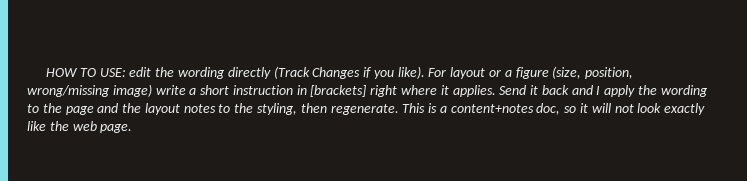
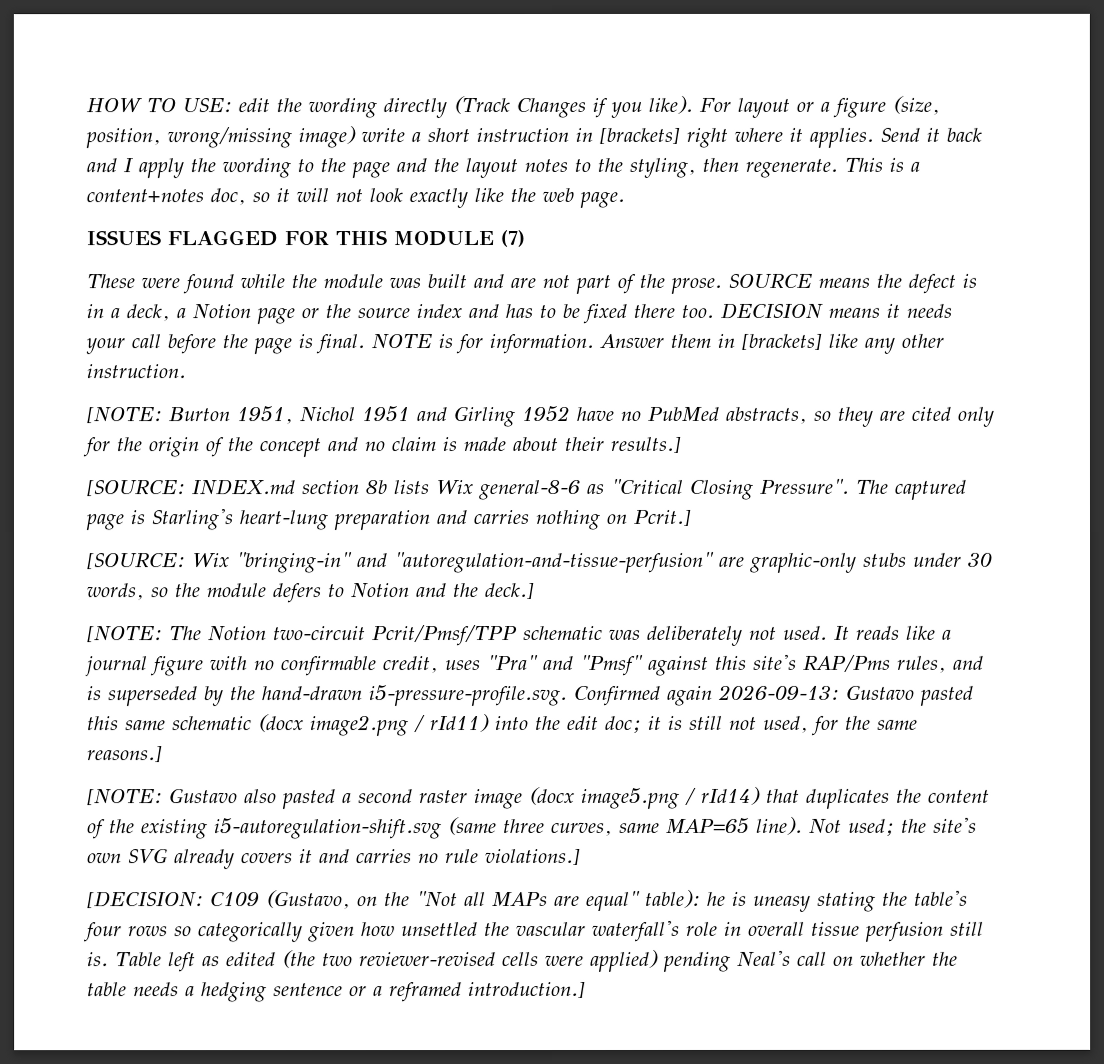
+ ISSUES FLAGGED FOR THIS MODULE (7)
+ These were found while the module was built and are not part of the prose. SOURCE means the defect is in a deck, a Notion page or the source index and has to be fixed there too. DECISION means it needs your call before the page is final. NOTE is for information. Answer them in [brackets] like any other instruction.
+ [NOTE: Burton 1951, Nichol 1951 and Girling 1952 have no PubMed abstracts, so they are cited only for the origin of the concept and no claim is made about their results.]
+ [SOURCE: INDEX.md section 8b lists Wix general-8-6 as "Critical Closing Pressure". The captured page is Starling's heart-lung preparation and carries nothing on Pcrit.]
+ [SOURCE: Wix "bringing-in" and "autoregulation-and-tissue-perfusion" are graphic-only stubs under 30 words, so the module defers to Notion and the deck.]
+ [NOTE: The Notion two-circuit Pcrit/Pmsf/TPP schematic was deliberately not used. It reads like a journal figure with no confirmable credit, uses "Pra" and "Pmsf" against this site's RAP/Pms rules, and is superseded by the hand-drawn i5-pressure-profile.svg. Confirmed again 2026-09-13: Gustavo pasted this same schematic (docx image2.png / rId11) into the edit doc; it is still not used, for the same reasons.]
+ [NOTE: Gustavo also pasted a second raster image (docx image5.png / rId14) that duplicates the content of the existing i5-autoregulation-shift.svg (same three curves, same MAP=65 line). Not used; the site's own SVG already covers it and carries no rule violations.]
+ [DECISION: C109 (Gustavo, on the "Not all MAPs are equal" table): he is uneasy stating the table's four rows so categorically given how unsettled the vascular waterfall's role in overall tissue perfusion still is. Table left as edited (the two reviewer-revised cells were applied) pending Neal's call on whether the table needs a hedging sentence or a reframed introduction.]

